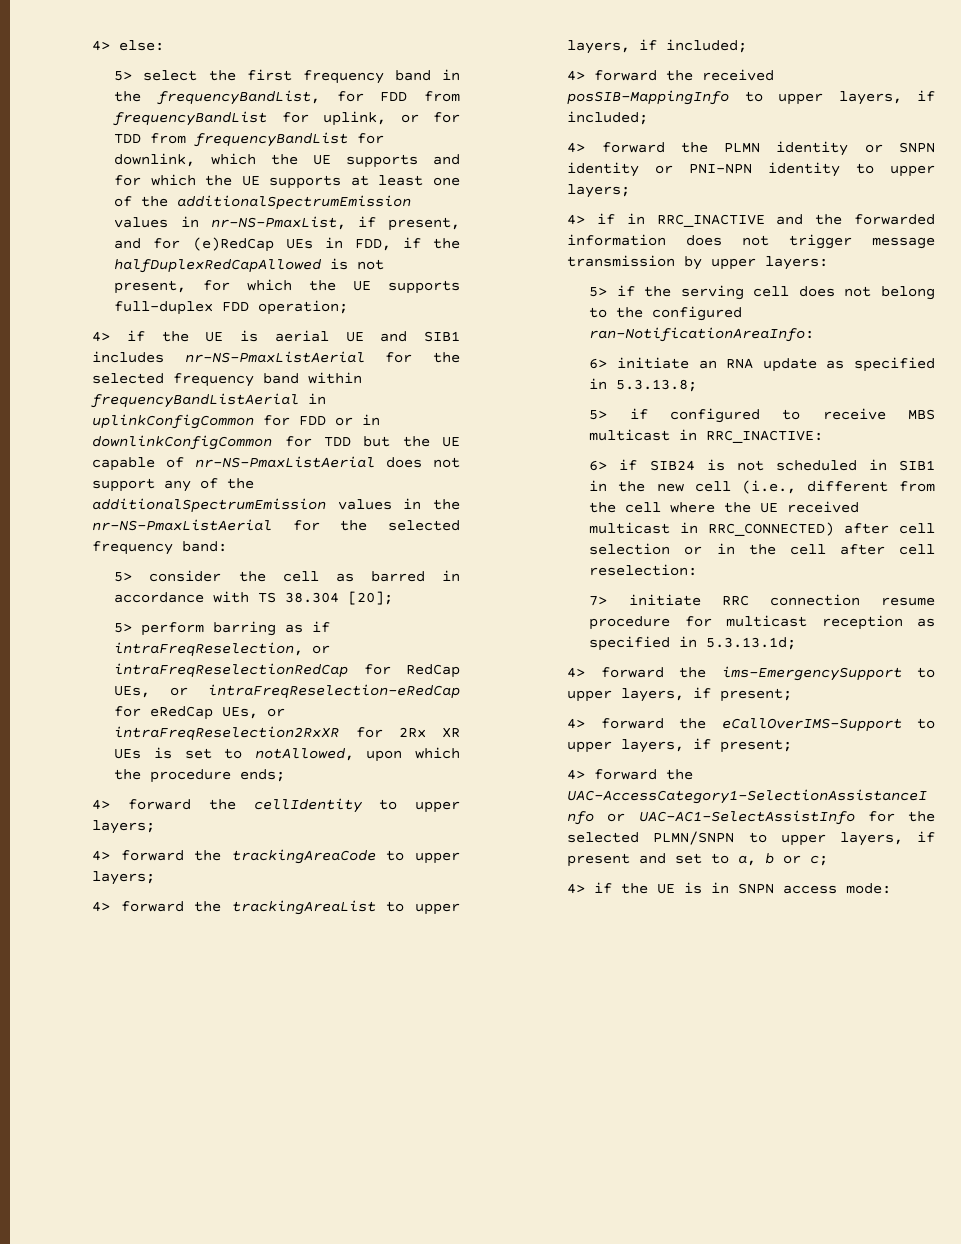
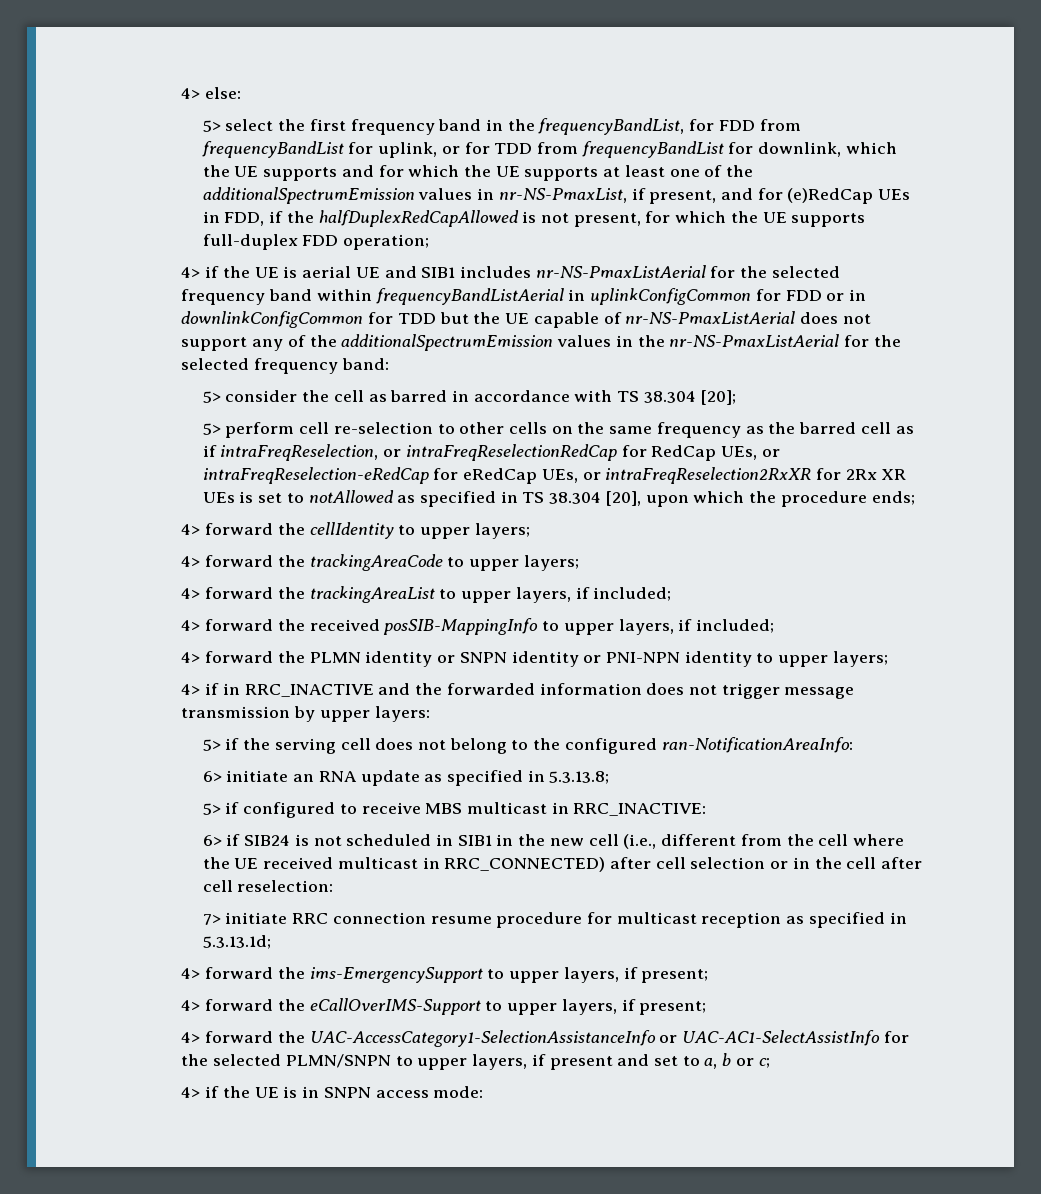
- 5> perform barring as if intraFreqReselection, or intraFreqReselectionRedCap for RedCap UEs, or intraFreqReselection-eRedCap for eRedCap UEs, or intraFreqReselection2RxXR for 2Rx XR UEs is set to notAllowed, upon which the procedure ends;
+ 5> perform cell re-selection to other cells on the same frequency as the barred cell as if intraFreqReselection, or intraFreqReselectionRedCap for RedCap UEs, or intraFreqReselection-eRedCap for eRedCap UEs, or intraFreqReselection2RxXR for 2Rx XR UEs is set to notAllowed as specified in TS 38.304 [20], upon which the procedure ends;

